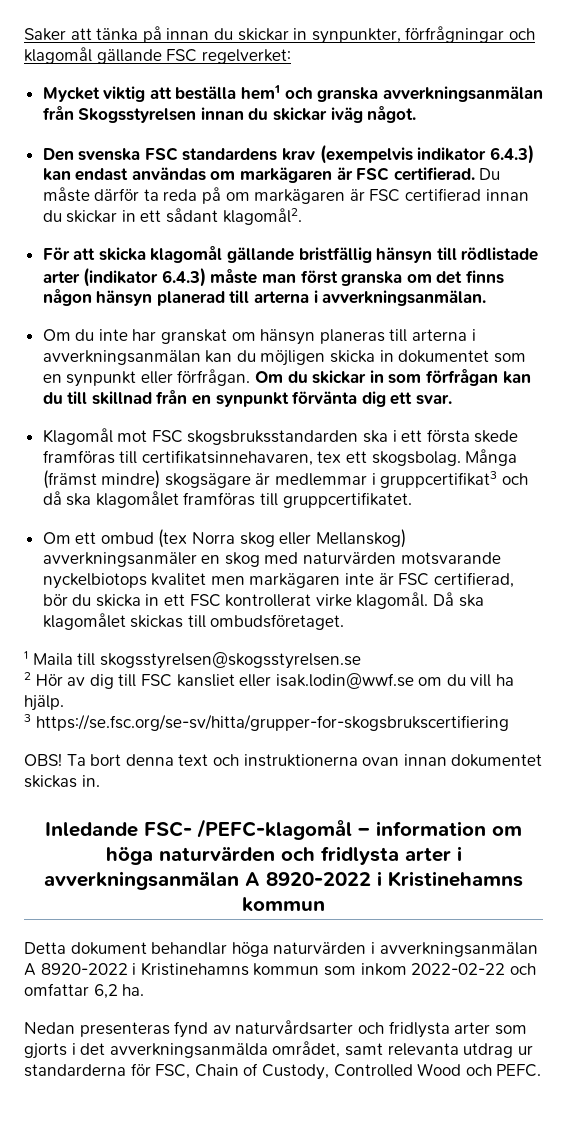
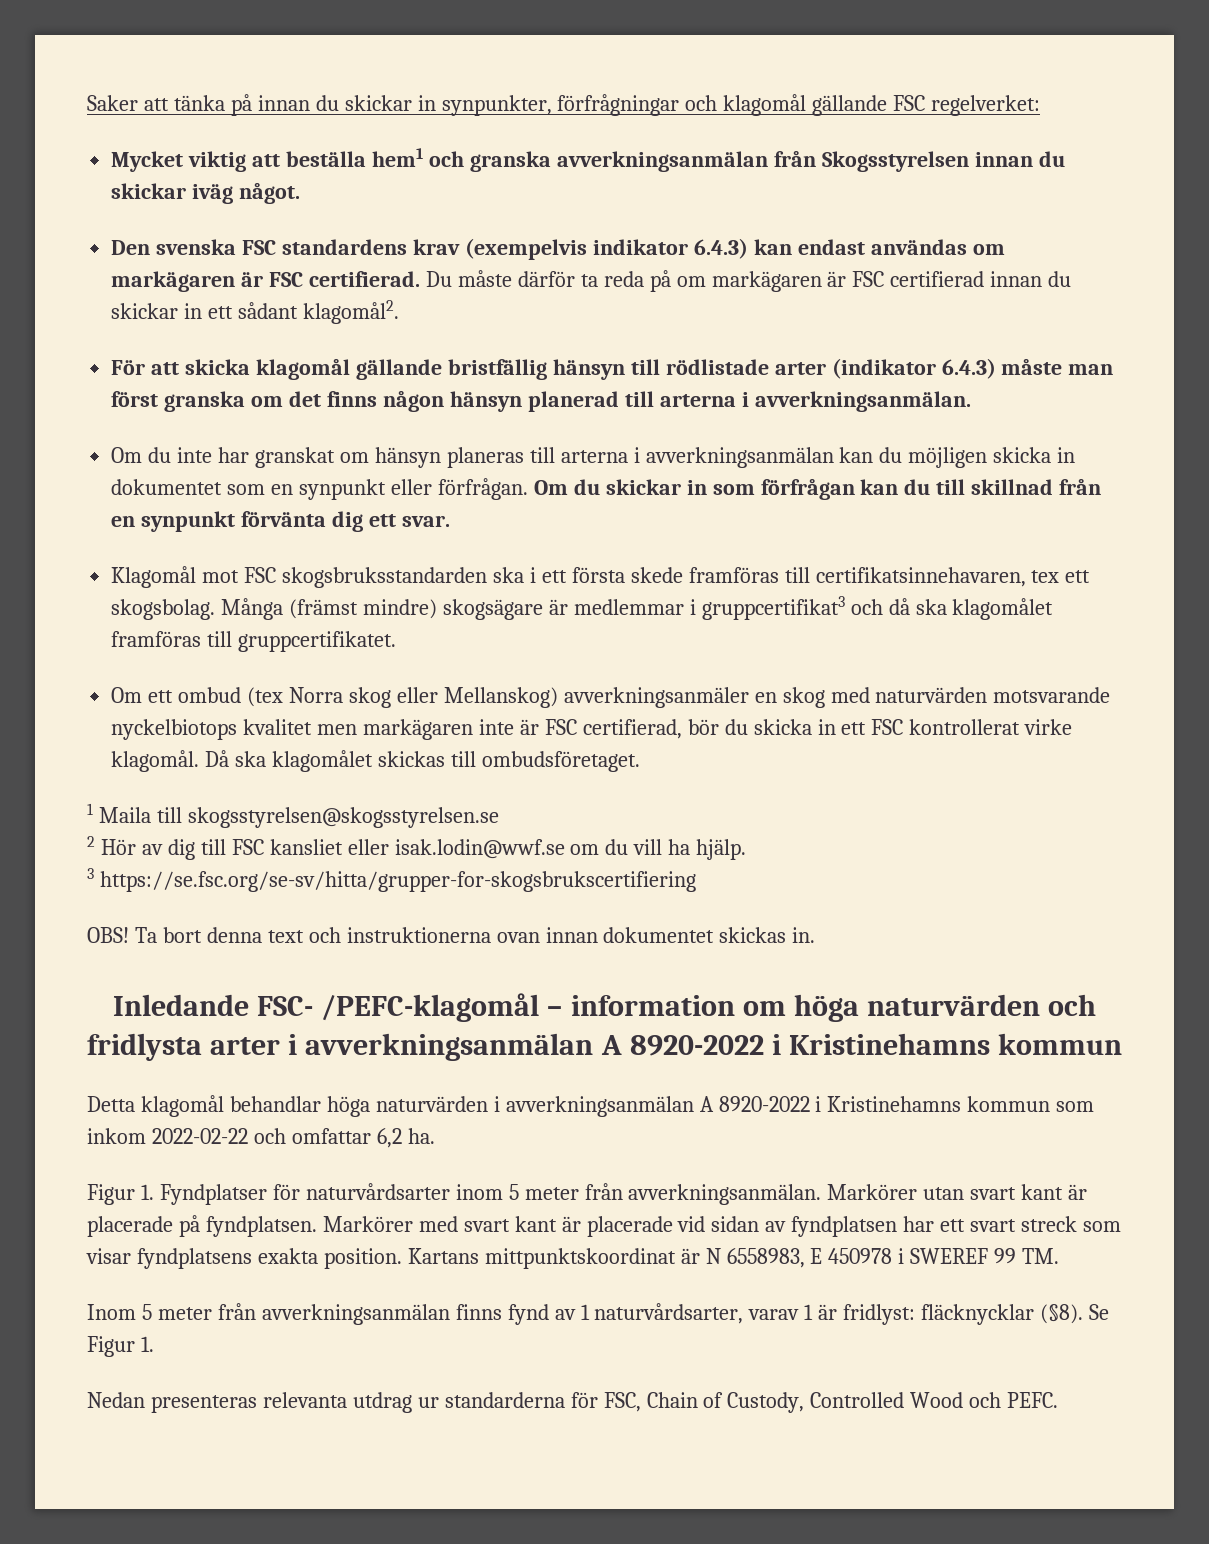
- Detta dokument behandlar höga naturvärden i avverkningsanmälan A 8920-2022 i Kristinehamns kommun som inkom 2022-02-22 och omfattar 6,2 ha.
+ Detta klagomål behandlar höga naturvärden i avverkningsanmälan A 8920-2022 i Kristinehamns kommun som inkom 2022-02-22 och omfattar 6,2 ha.
- Nedan presenteras fynd av naturvårdsarter och fridlysta arter som gjorts i det avverkningsanmälda området, samt relevanta utdrag ur standarderna för FSC, Chain of Custody, Controlled Wood och PEFC.
+ Figur 1. Fyndplatser för naturvårdsarter inom 5 meter från avverkningsanmälan. Markörer utan svart kant är placerade på fyndplatsen. Markörer med svart kant är placerade vid sidan av fyndplatsen har ett svart streck som visar fyndplatsens exakta position. Kartans mittpunktskoordinat är N 6558983, E 450978 i SWEREF 99 TM.
+ Inom 5 meter från avverkningsanmälan finns fynd av 1 naturvårdsarter, varav 1 är fridlyst: fläcknycklar (§8). Se Figur 1.
+ Nedan presenteras relevanta utdrag ur standarderna för FSC, Chain of Custody, Controlled Wood och PEFC.

